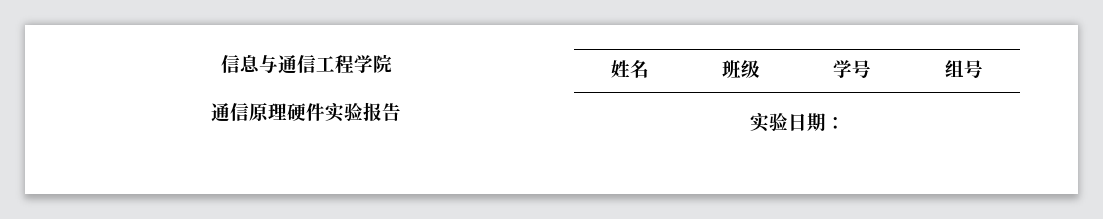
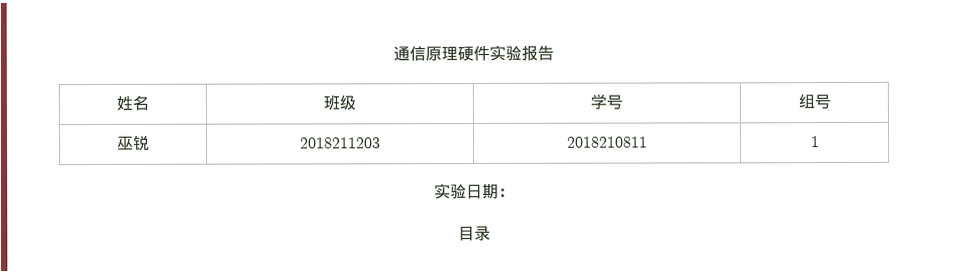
- 信息与通信工程学院
+ 巫锐 | 2018211203 | 2018210811 | 1
+ 目录

